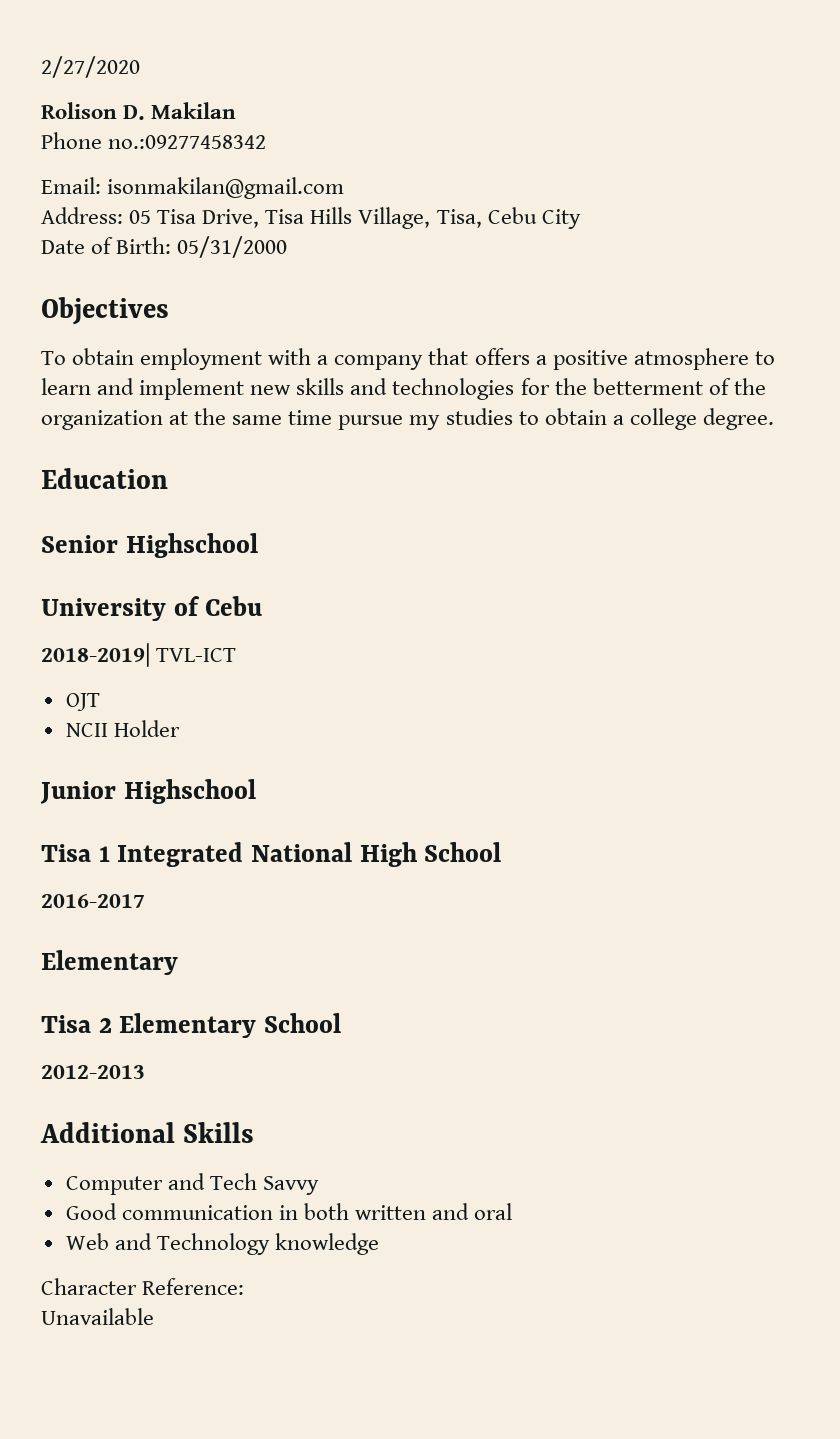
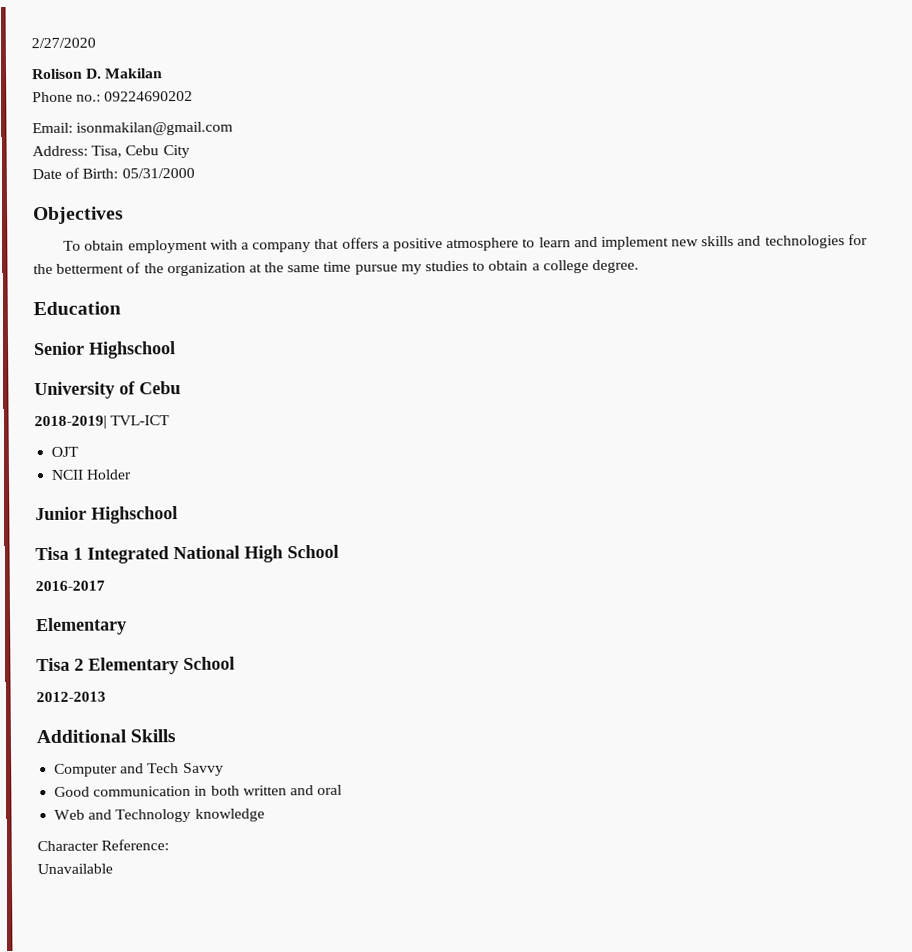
- Phone no.:09277458342
+ Phone no.: 09224690202
- Address: 05 Tisa Drive, Tisa Hills Village, Tisa, Cebu City
+ Address: Tisa, Cebu City

